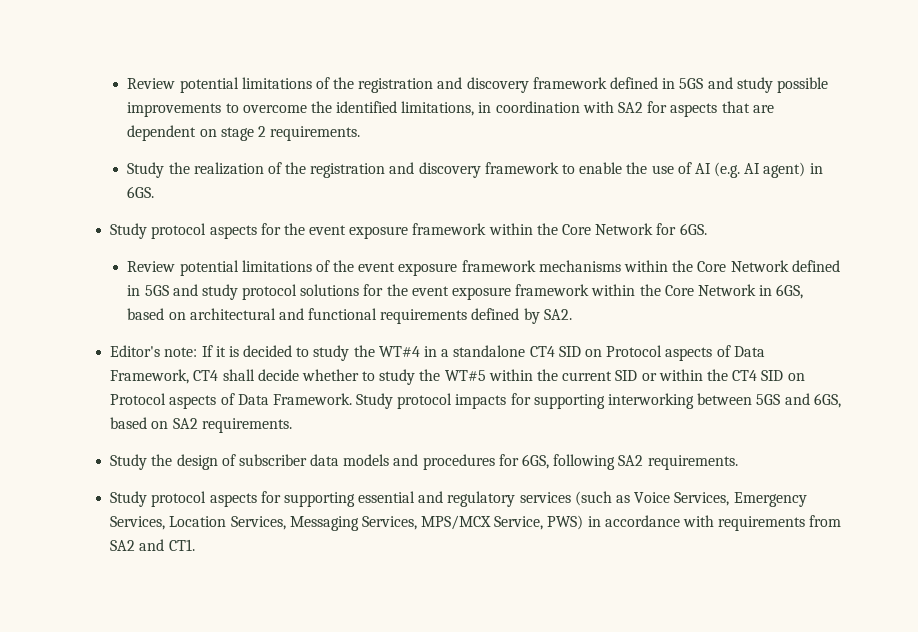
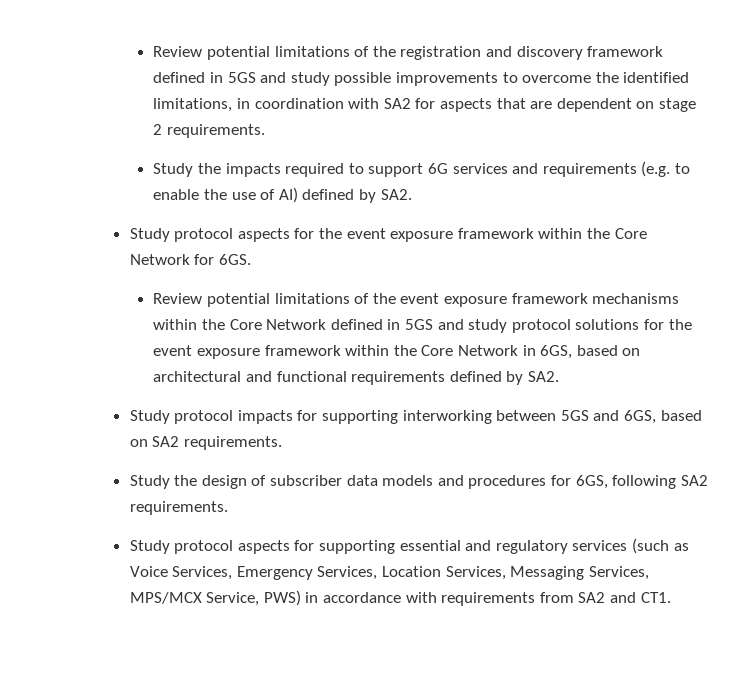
- Study the realization of the registration and discovery framework to enable the use of AI (e.g. AI agent) in 6GS.
+ Study the impacts required to support 6G services and requirements (e.g. to enable the use of AI) defined by SA2.
- Editor's note: If it is decided to study the WT#4 in a standalone CT4 SID on Protocol aspects of Data Framework, CT4 shall decide whether to study the WT#5 within the current SID or within the CT4 SID on Protocol aspects of Data Framework.

